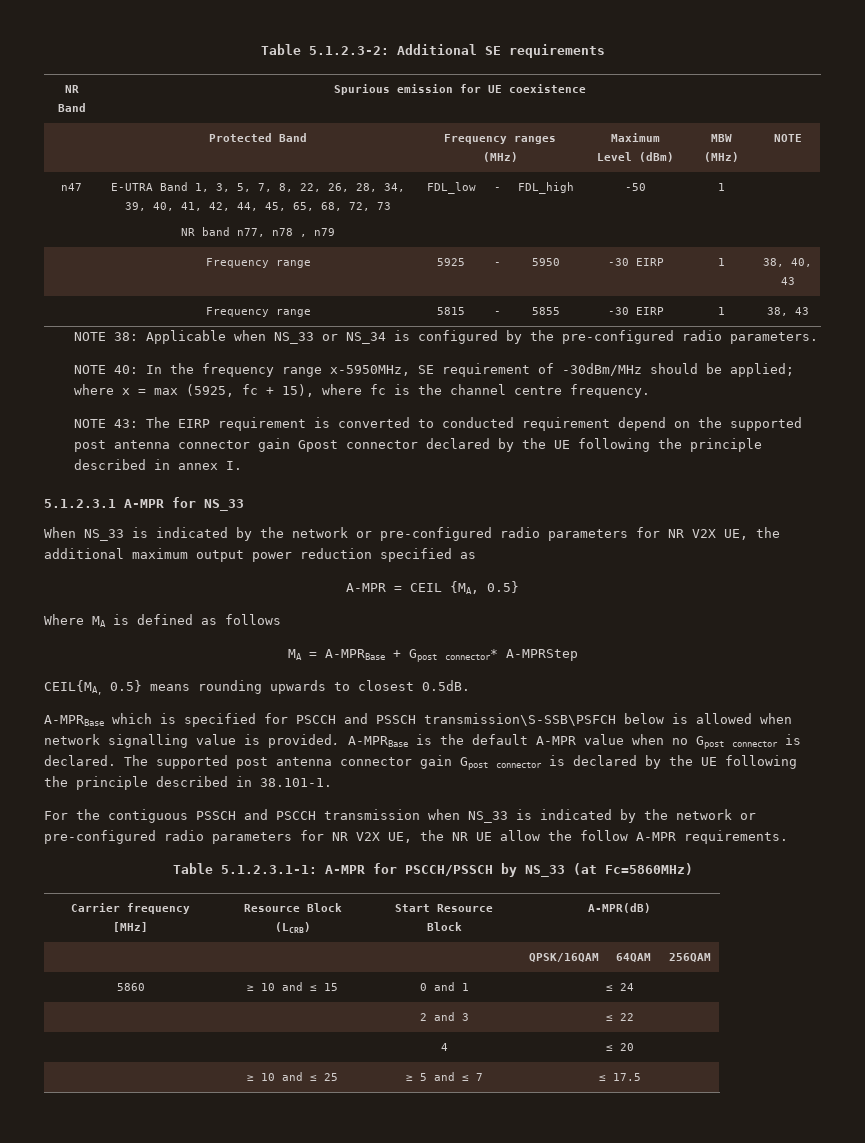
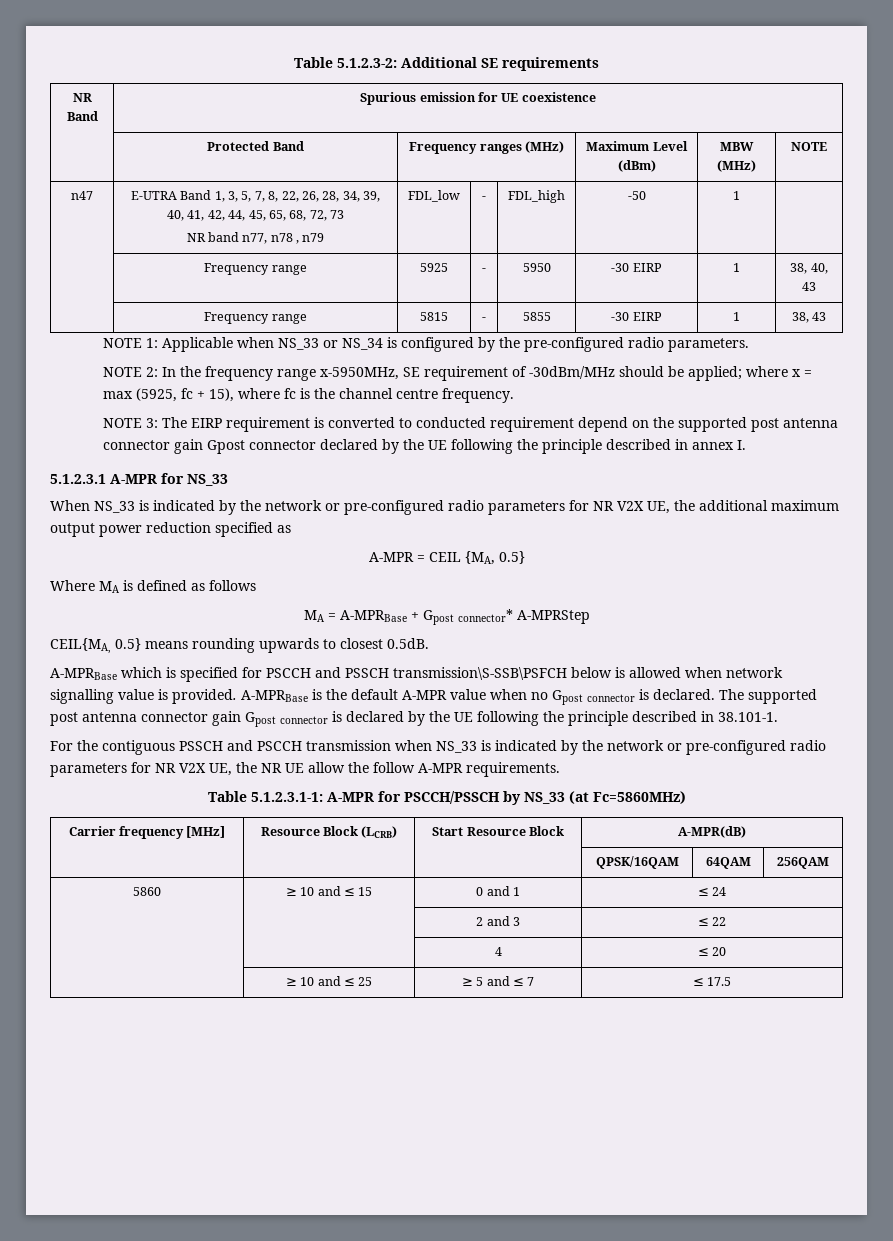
- NOTE 38: Applicable when NS_33 or NS_34 is configured by the pre-configured radio parameters.
+ NOTE 1: Applicable when NS_33 or NS_34 is configured by the pre-configured radio parameters.
- NOTE 40: In the frequency range x-5950MHz, SE requirement of -30dBm/MHz should be applied; where x = max (5925, fc + 15), where fc is the channel centre frequency.
+ NOTE 2: In the frequency range x-5950MHz, SE requirement of -30dBm/MHz should be applied; where x = max (5925, fc + 15), where fc is the channel centre frequency.
- NOTE 43: The EIRP requirement is converted to conducted requirement depend on the supported post antenna connector gain Gpost connector declared by the UE following the principle described in annex I.
+ NOTE 3: The EIRP requirement is converted to conducted requirement depend on the supported post antenna connector gain Gpost connector declared by the UE following the principle described in annex I.

